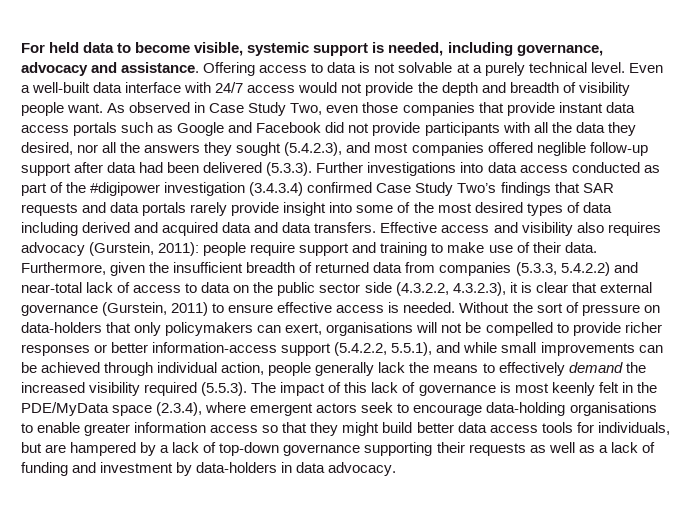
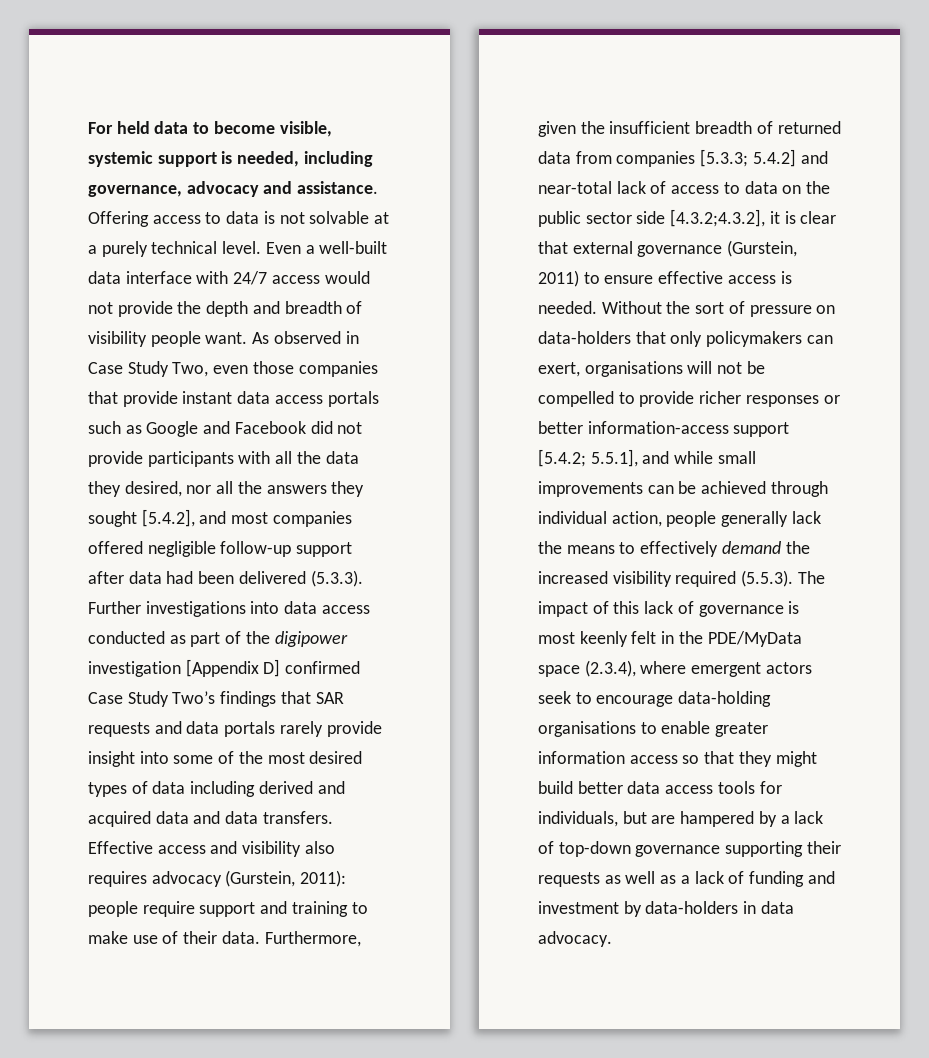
- As observed in Case Study Two, even those companies that provide instant data access portals such as Google and Facebook did not provide participants with all the data they desired, nor all the answers they sought (5.4.2.3), and most companies offered neglible follow-up support after data had been delivered (5.3.3). Further investigations into data access conducted as part of the #digipower investigation (3.4.3.4) confirmed Case Study Two’s findings that SAR requests and data portals rarely provide insight into some of the most desired types of data including derived and acquired data and data transfers.
+ As observed in Case Study Two, even those companies that provide instant data access portals such as Google and Facebook did not provide participants with all the data they desired, nor all the answers they sought [5.4.2], and most companies offered negligible follow-up support after data had been delivered (5.3.3). Further investigations into data access conducted as part of the digipower investigation [Appendix D] confirmed Case Study Two’s findings that SAR requests and data portals rarely provide insight into some of the most desired types of data including derived and acquired data and data transfers.
- Furthermore, given the insufficient breadth of returned data from companies (5.3.3, 5.4.2.2) and near-total lack of access to data on the public sector side (4.3.2.2, 4.3.2.3), it is clear that external governance (Gurstein, 2011) to ensure effective access is needed.
+ Furthermore, given the insufficient breadth of returned data from companies [5.3.3; 5.4.2] and near-total lack of access to data on the public sector side [4.3.2;4.3.2], it is clear that external governance (Gurstein, 2011) to ensure effective access is needed.
- Without the sort of pressure on data-holders that only policymakers can exert, organisations will not be compelled to provide richer responses or better information-access support (5.4.2.2, 5.5.1), and while small improvements can be achieved through individual action, people generally lack the means to effectively demand the increased visibility required (5.5.3). The impact of this lack of governance is most keenly felt in the PDE/MyData space (2.3.4), where emergent actors seek to encourage data-holding organisations to enable greater information access so that they might build better data access tools for individuals, but are hampered by a lack of top-down governance supporting their requests as well as a lack of funding and investment by data-holders in data advocacy.
+ Without the sort of pressure on data-holders that only policymakers can exert, organisations will not be compelled to provide richer responses or better information-access support [5.4.2; 5.5.1], and while small improvements can be achieved through individual action, people generally lack the means to effectively demand the increased visibility required (5.5.3). The impact of this lack of governance is most keenly felt in the PDE/MyData space (2.3.4), where emergent actors seek to encourage data-holding organisations to enable greater information access so that they might build better data access tools for individuals, but are hampered by a lack of top-down governance supporting their requests as well as a lack of funding and investment by data-holders in data advocacy.

